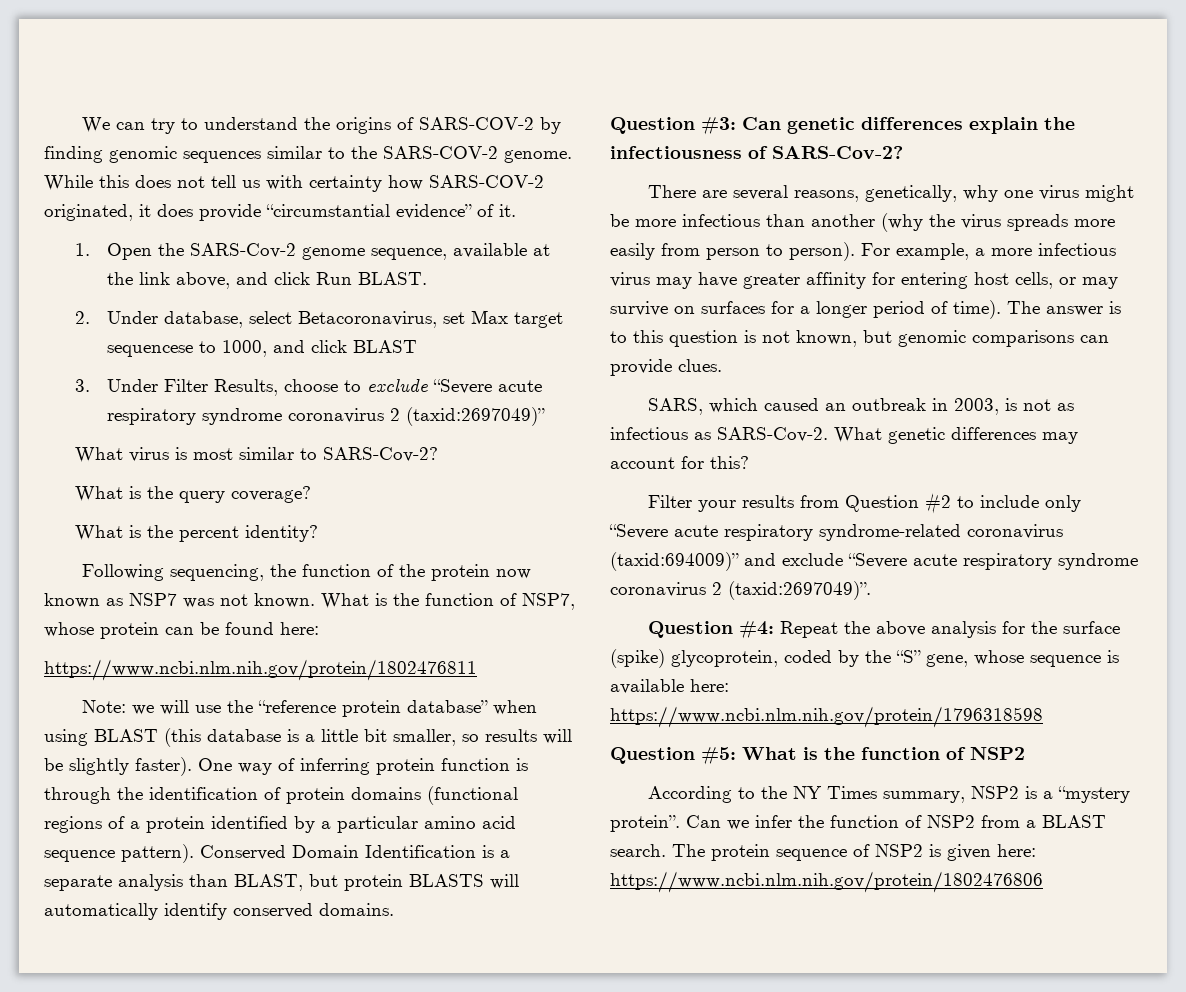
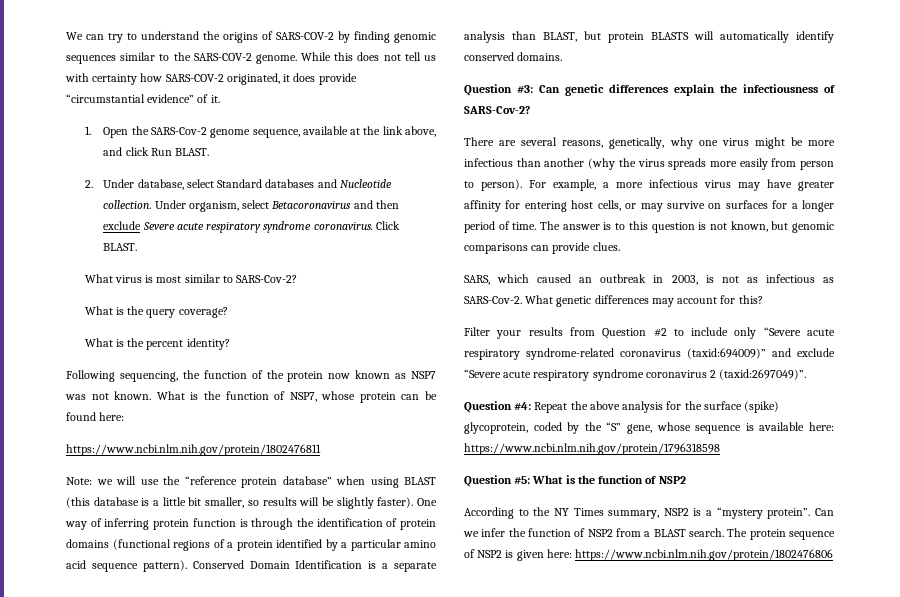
- 2. Under database, select Betacoronavirus, set Max target sequencese to 1000, and click BLAST
- 3. Under Filter Results, choose to exclude “Severe acute respiratory syndrome coronavirus 2 (taxid:2697049)”
+ 2. Under database, select Standard databases and Nucleotide collection. Under organism, select Betacoronavirus and then exclude Severe acute respiratory syndrome coronavirus. Click BLAST.
- For example, a more infectious virus may have greater affinity for entering host cells, or may survive on surfaces for a longer period of time).
+ For example, a more infectious virus may have greater affinity for entering host cells, or may survive on surfaces for a longer period of time.

